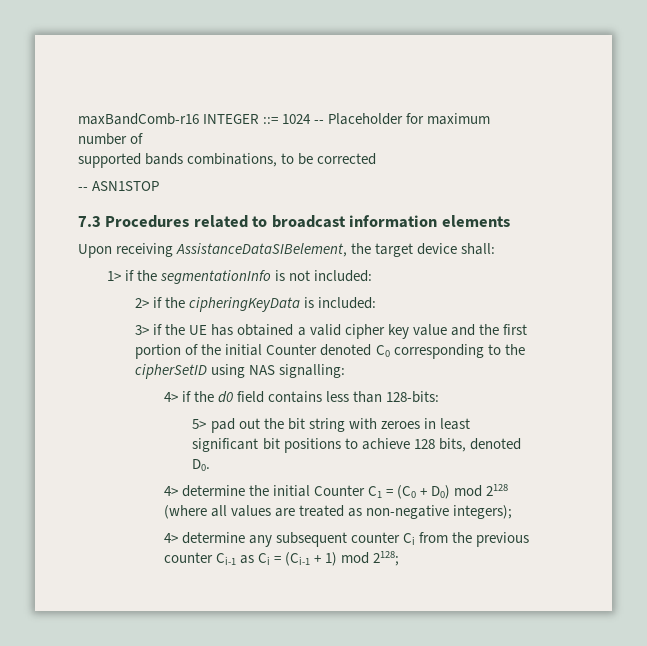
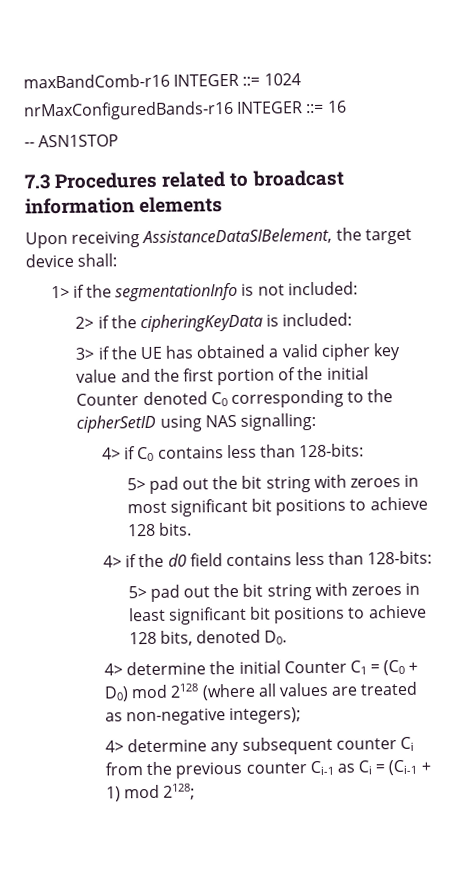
- maxBandComb-r16 INTEGER ::= 1024 -- Placeholder for maximum number of
- supported bands combinations, to be corrected
+ maxBandComb-r16 INTEGER ::= 1024
+ nrMaxConfiguredBands-r16 INTEGER ::= 16
+ 4> if C0 contains less than 128-bits:
+ 5> pad out the bit string with zeroes in most significant bit positions to achieve 128 bits.

